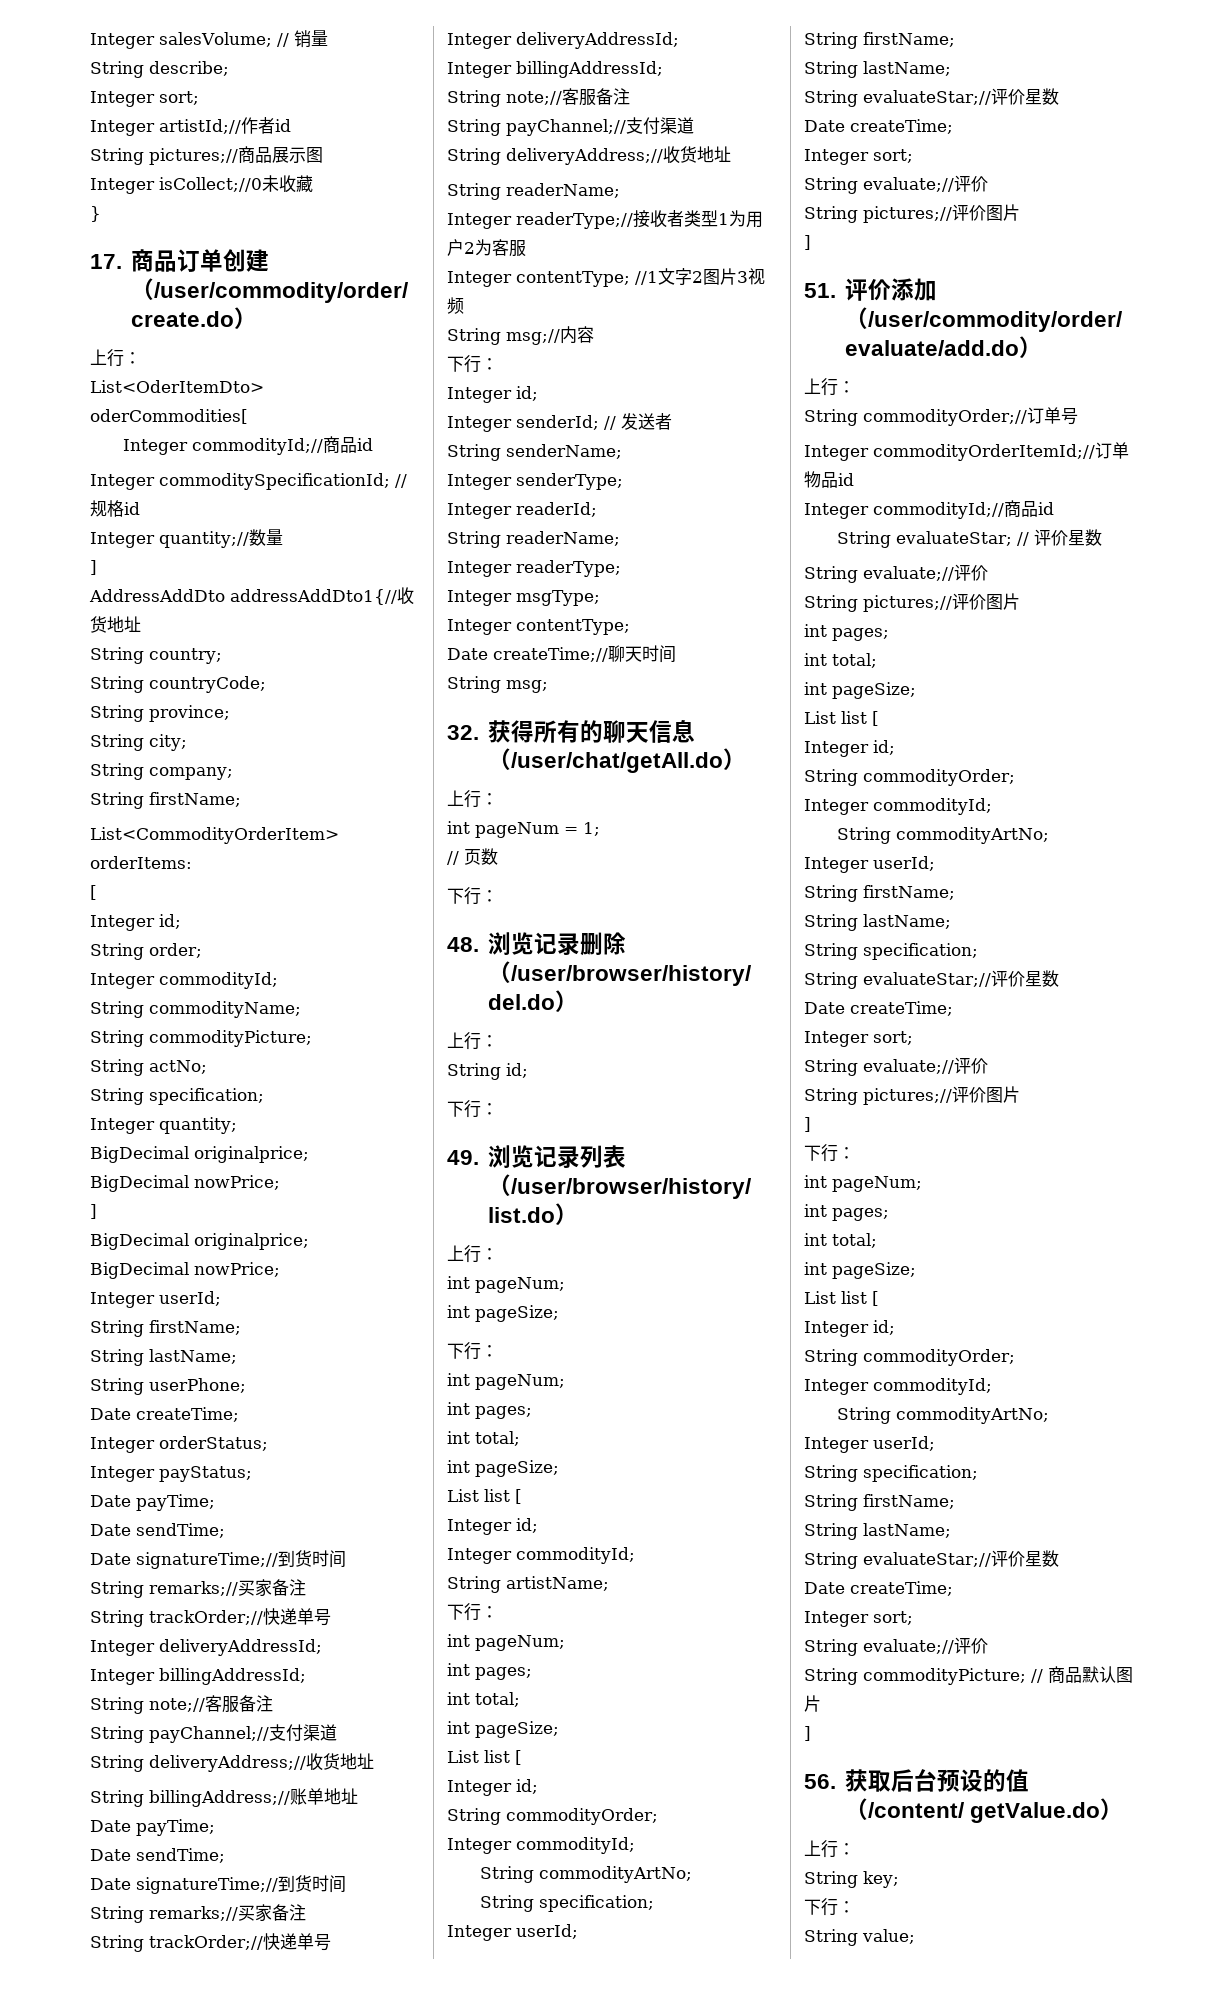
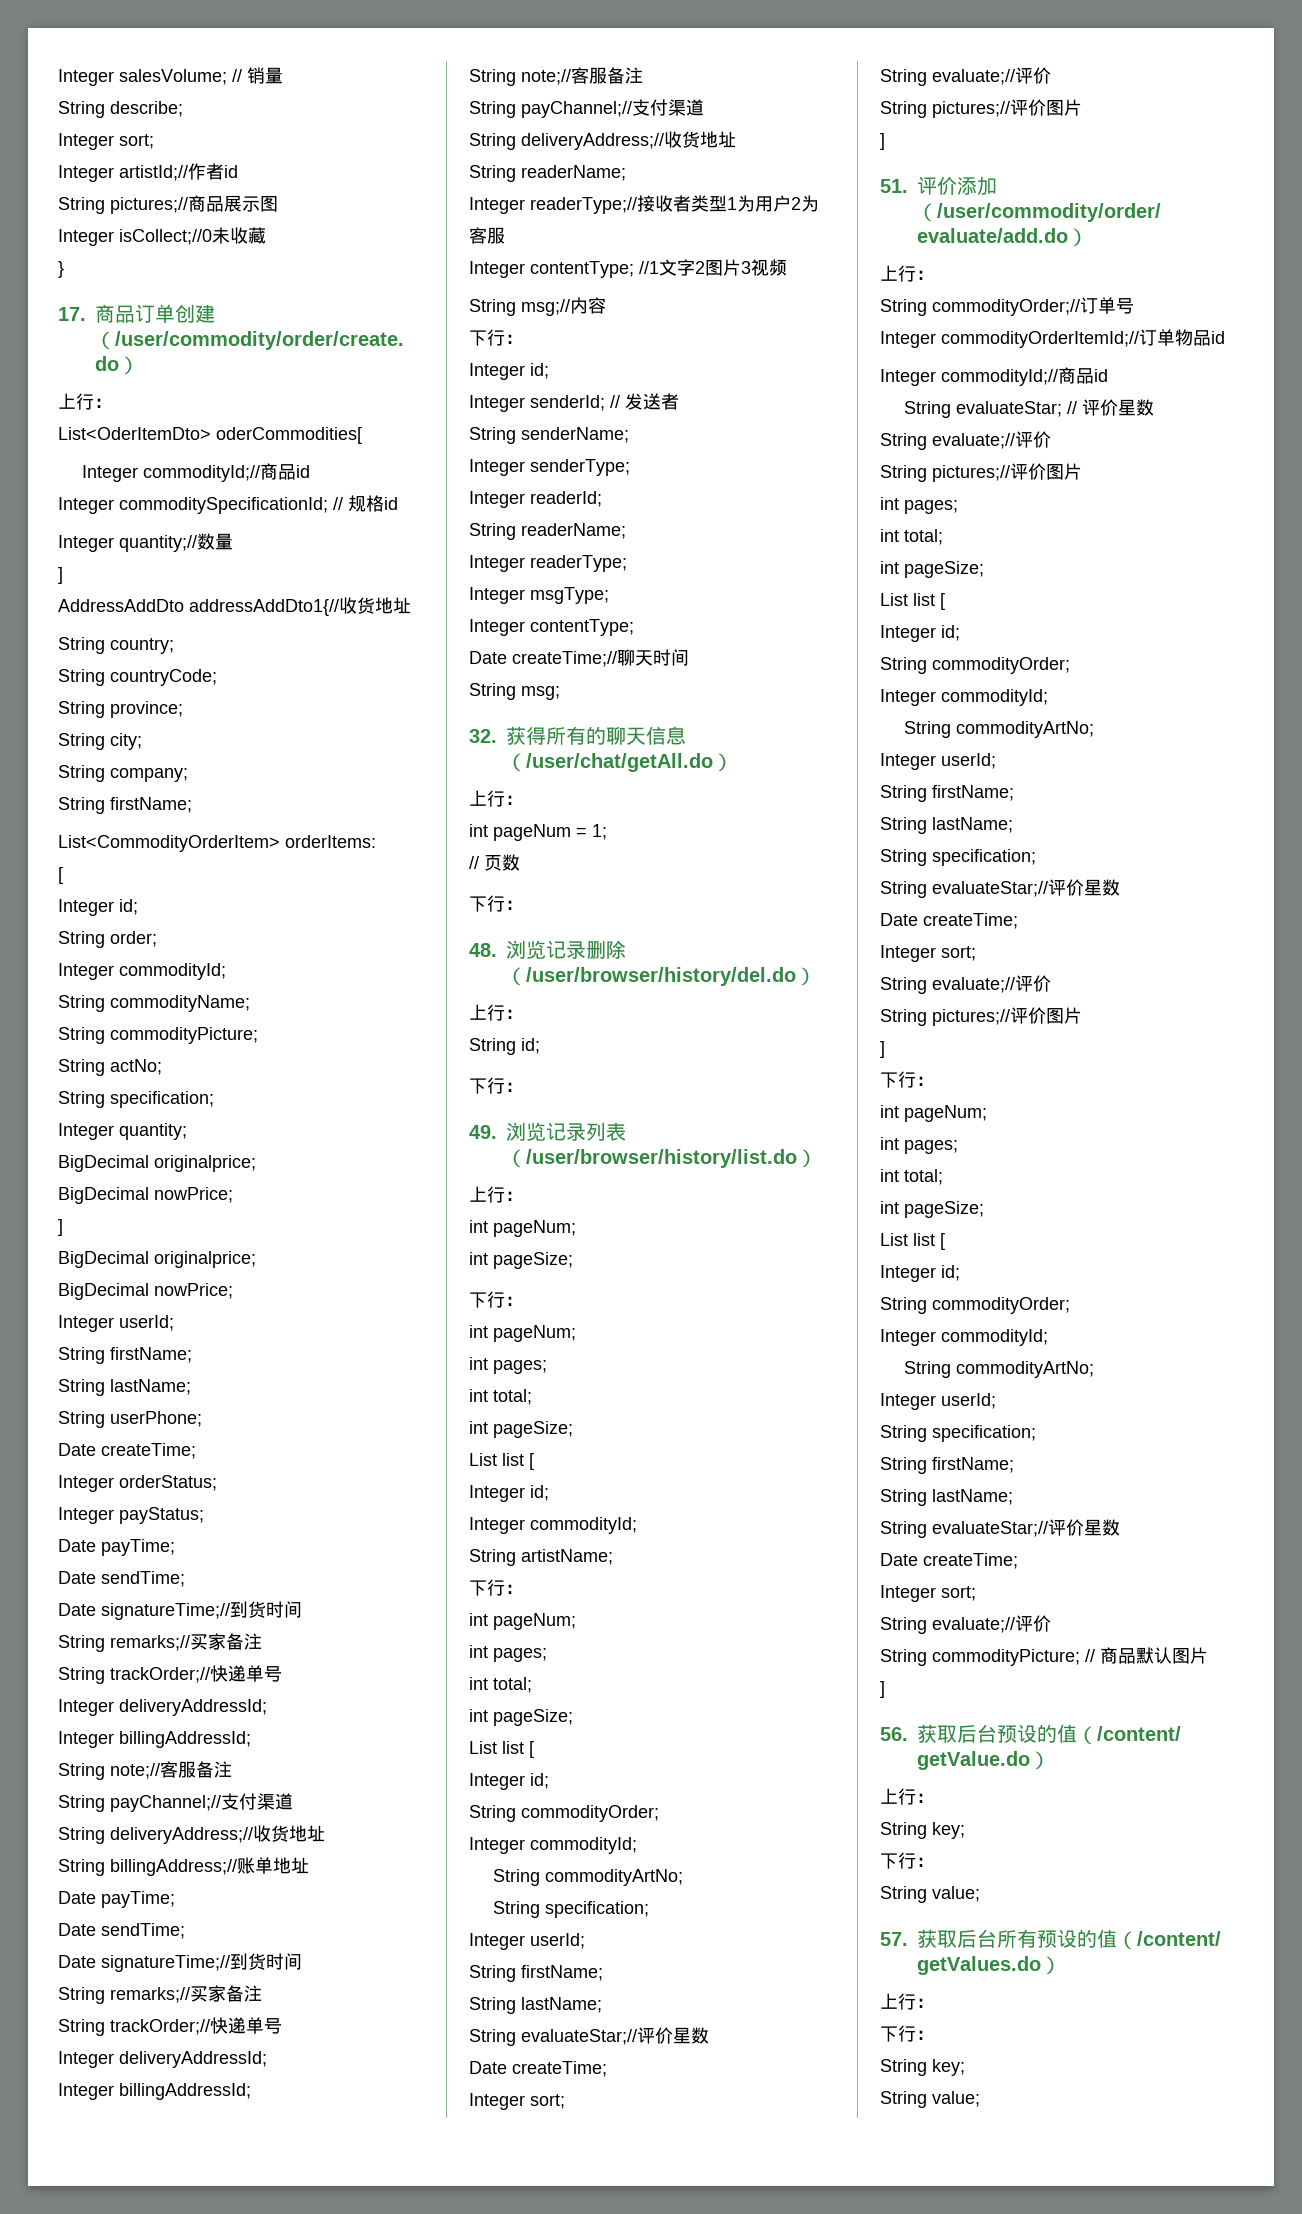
+ 57.获取后台所有预设的值（/content/ getValues.do）
+ 上行：
+ 下行：
+ String key;
+ String value;

